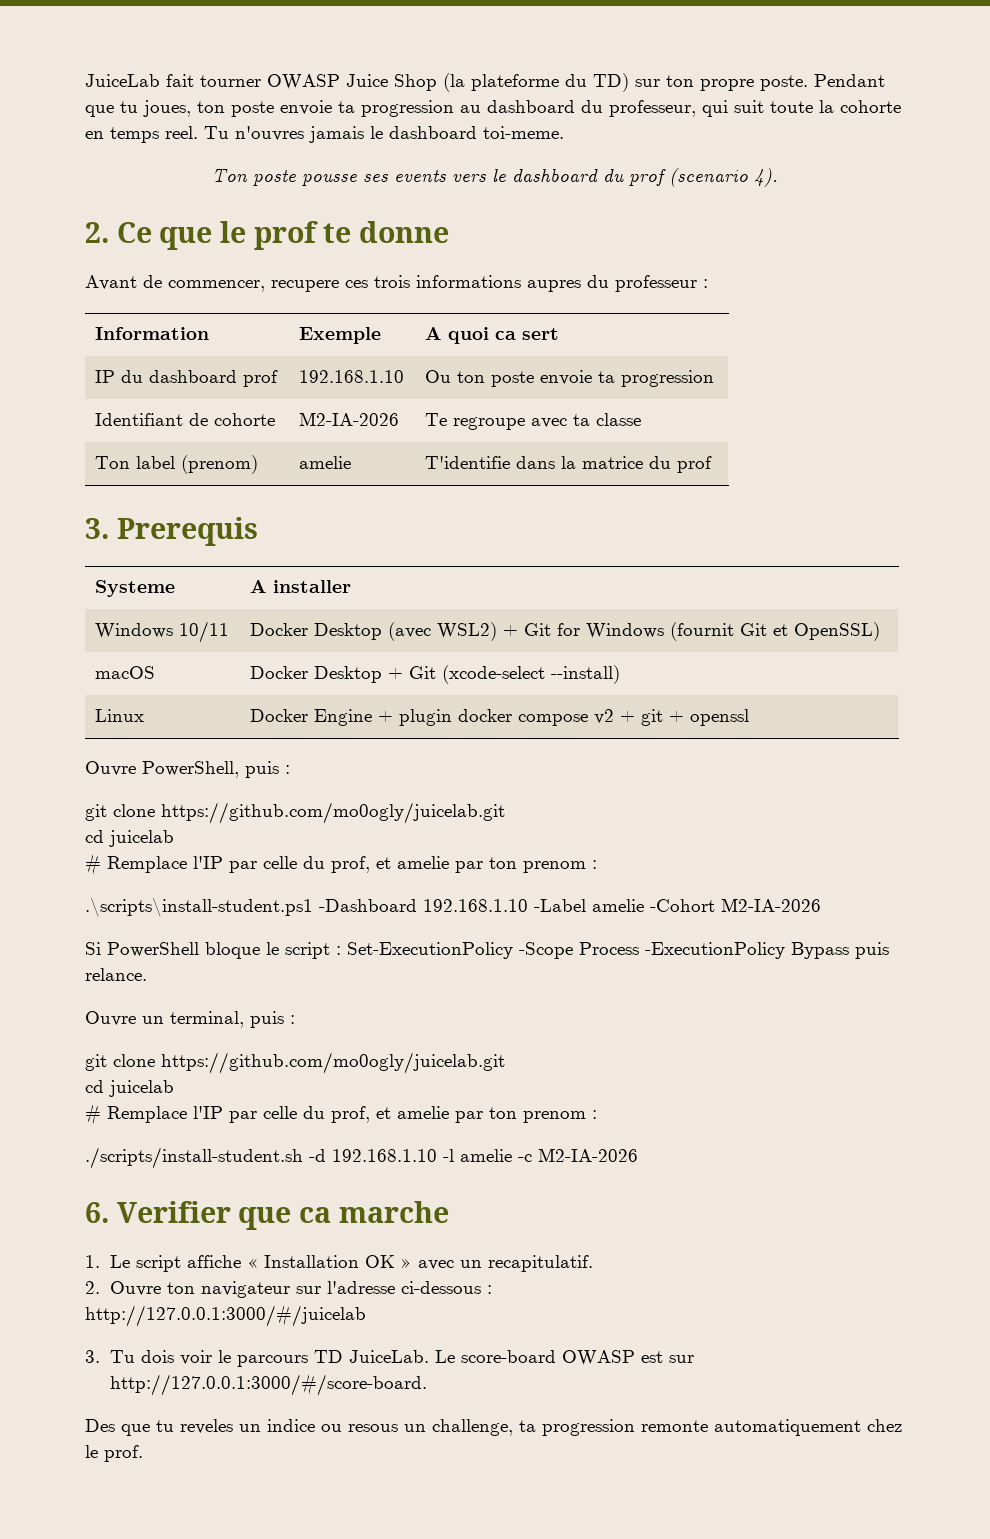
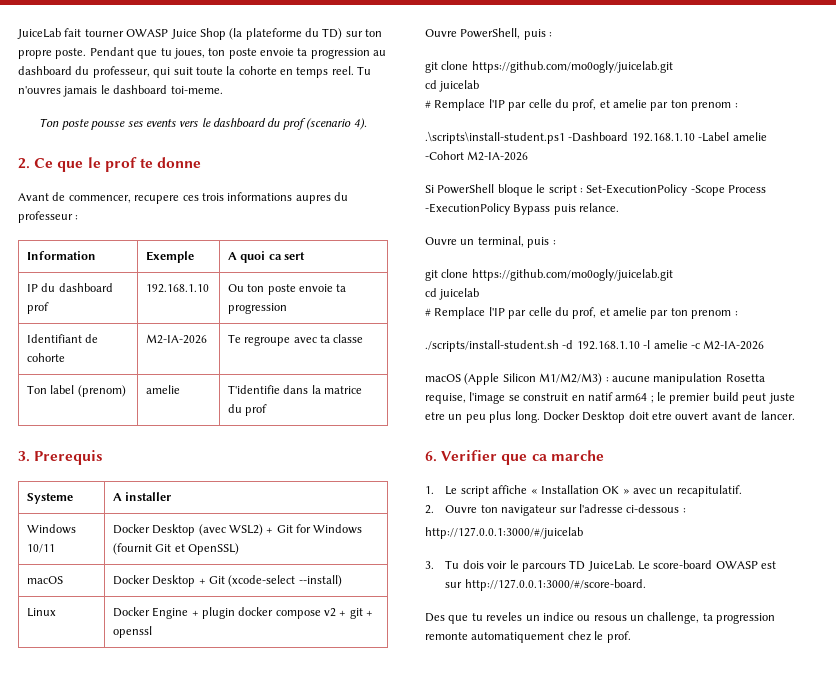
+ macOS (Apple Silicon M1/M2/M3) : aucune manipulation Rosetta requise, l'image se construit en natif arm64 ; le premier build peut juste etre un peu plus long. Docker Desktop doit etre ouvert avant de lancer.

